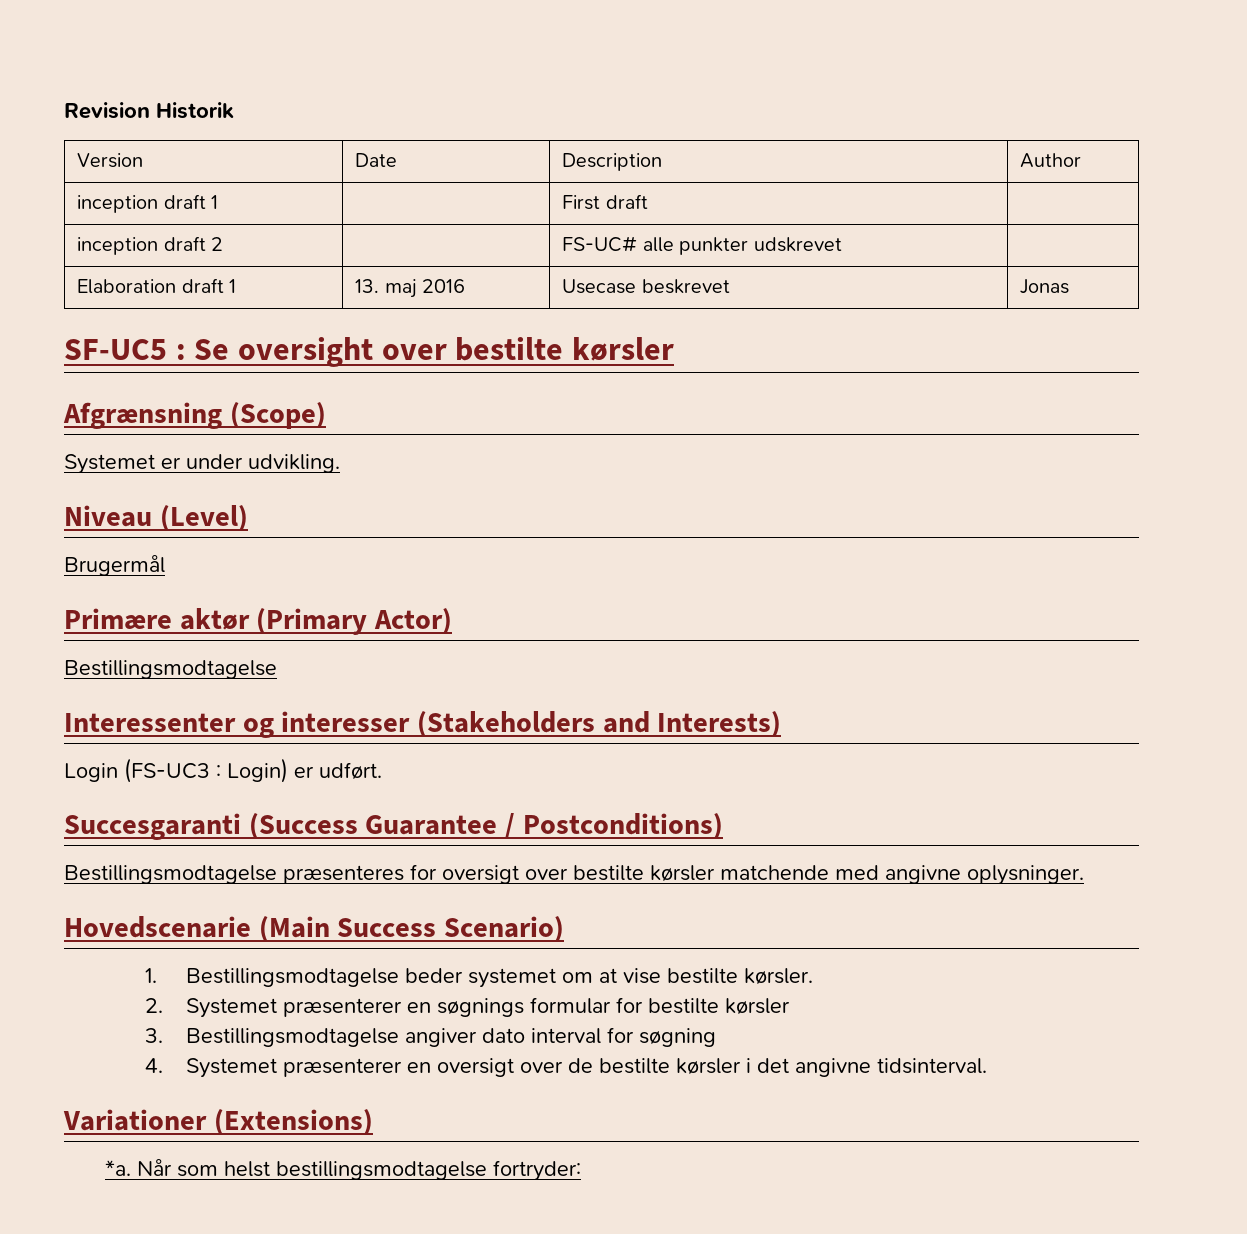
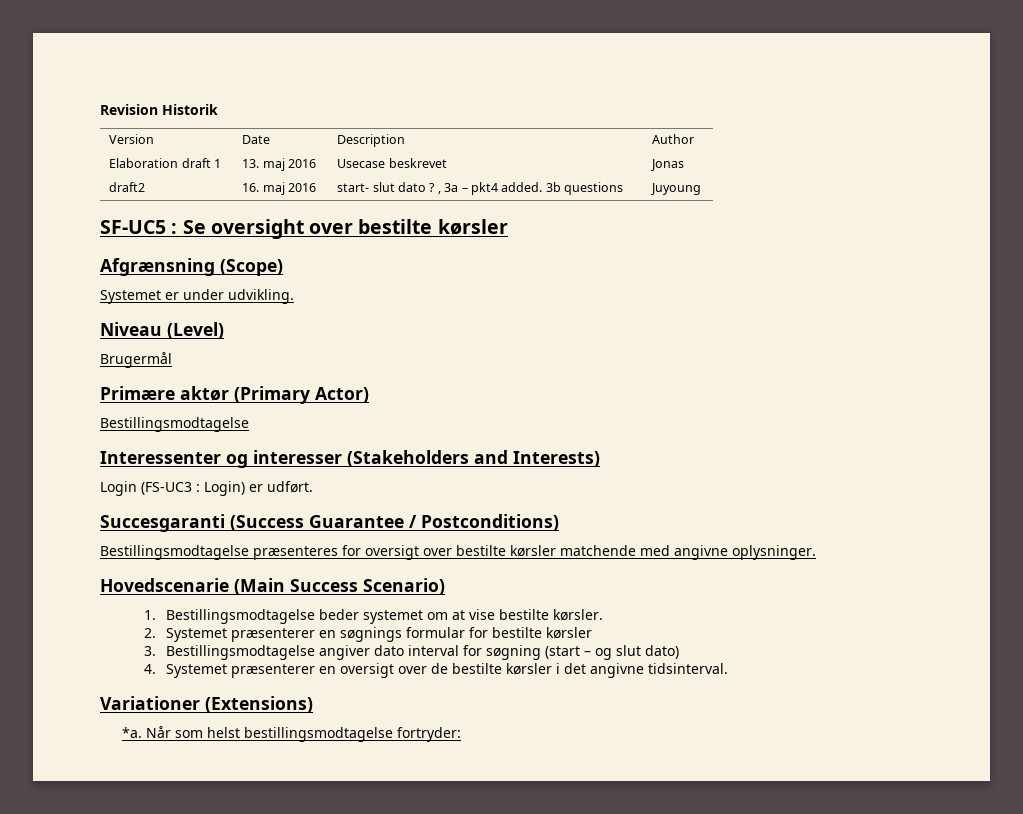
- inception draft 1 | | First draft |
- inception draft 2 | | FS-UC# alle punkter udskrevet |
+ draft2 | 16. maj 2016 | start- slut dato ? , 3a – pkt4 added. 3b questions | Juyoung
- 3. Bestillingsmodtagelse angiver dato interval for søgning
+ 3. Bestillingsmodtagelse angiver dato interval for søgning (start – og slut dato)

